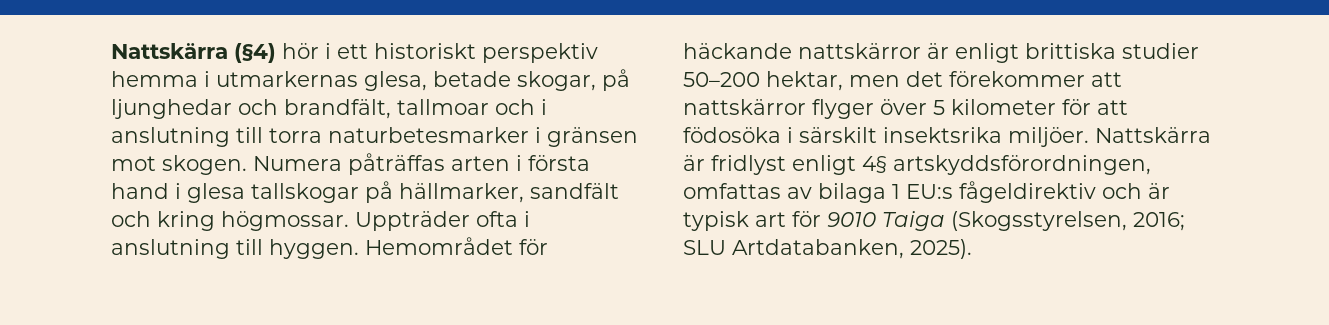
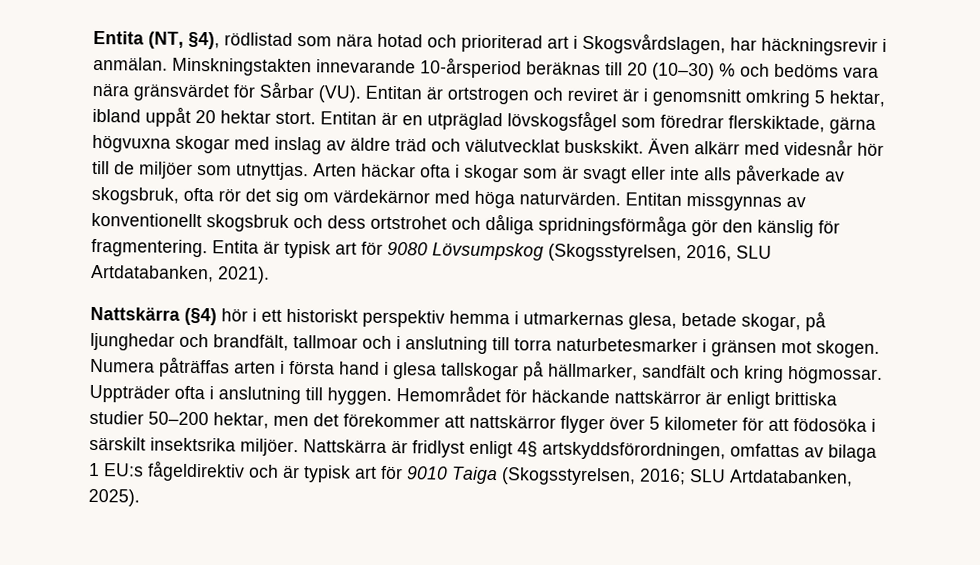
+ Entita (NT, §4), rödlistad som nära hotad och prioriterad art i Skogsvårdslagen, har häckningsrevir i anmälan. Minskningstakten innevarande 10-årsperiod beräknas till 20 (10–30) % och bedöms vara nära gränsvärdet för Sårbar (VU). Entitan är ortstrogen och reviret är i genomsnitt omkring 5 hektar, ibland uppåt 20 hektar stort. Entitan är en utpräglad lövskogsfågel som föredrar flerskiktade, gärna högvuxna skogar med inslag av äldre träd och välutvecklat buskskikt. Även alkärr med videsnår hör till de miljöer som utnyttjas. Arten häckar ofta i skogar som är svagt eller inte alls påverkade av skogsbruk, ofta rör det sig om värdekärnor med höga naturvärden. Entitan missgynnas av konventionellt skogsbruk och dess ortstrohet och dåliga spridningsförmåga gör den känslig för fragmentering. Entita är typisk art för 9080 Lövsumpskog (Skogsstyrelsen, 2016, SLU Artdatabanken, 2021).

